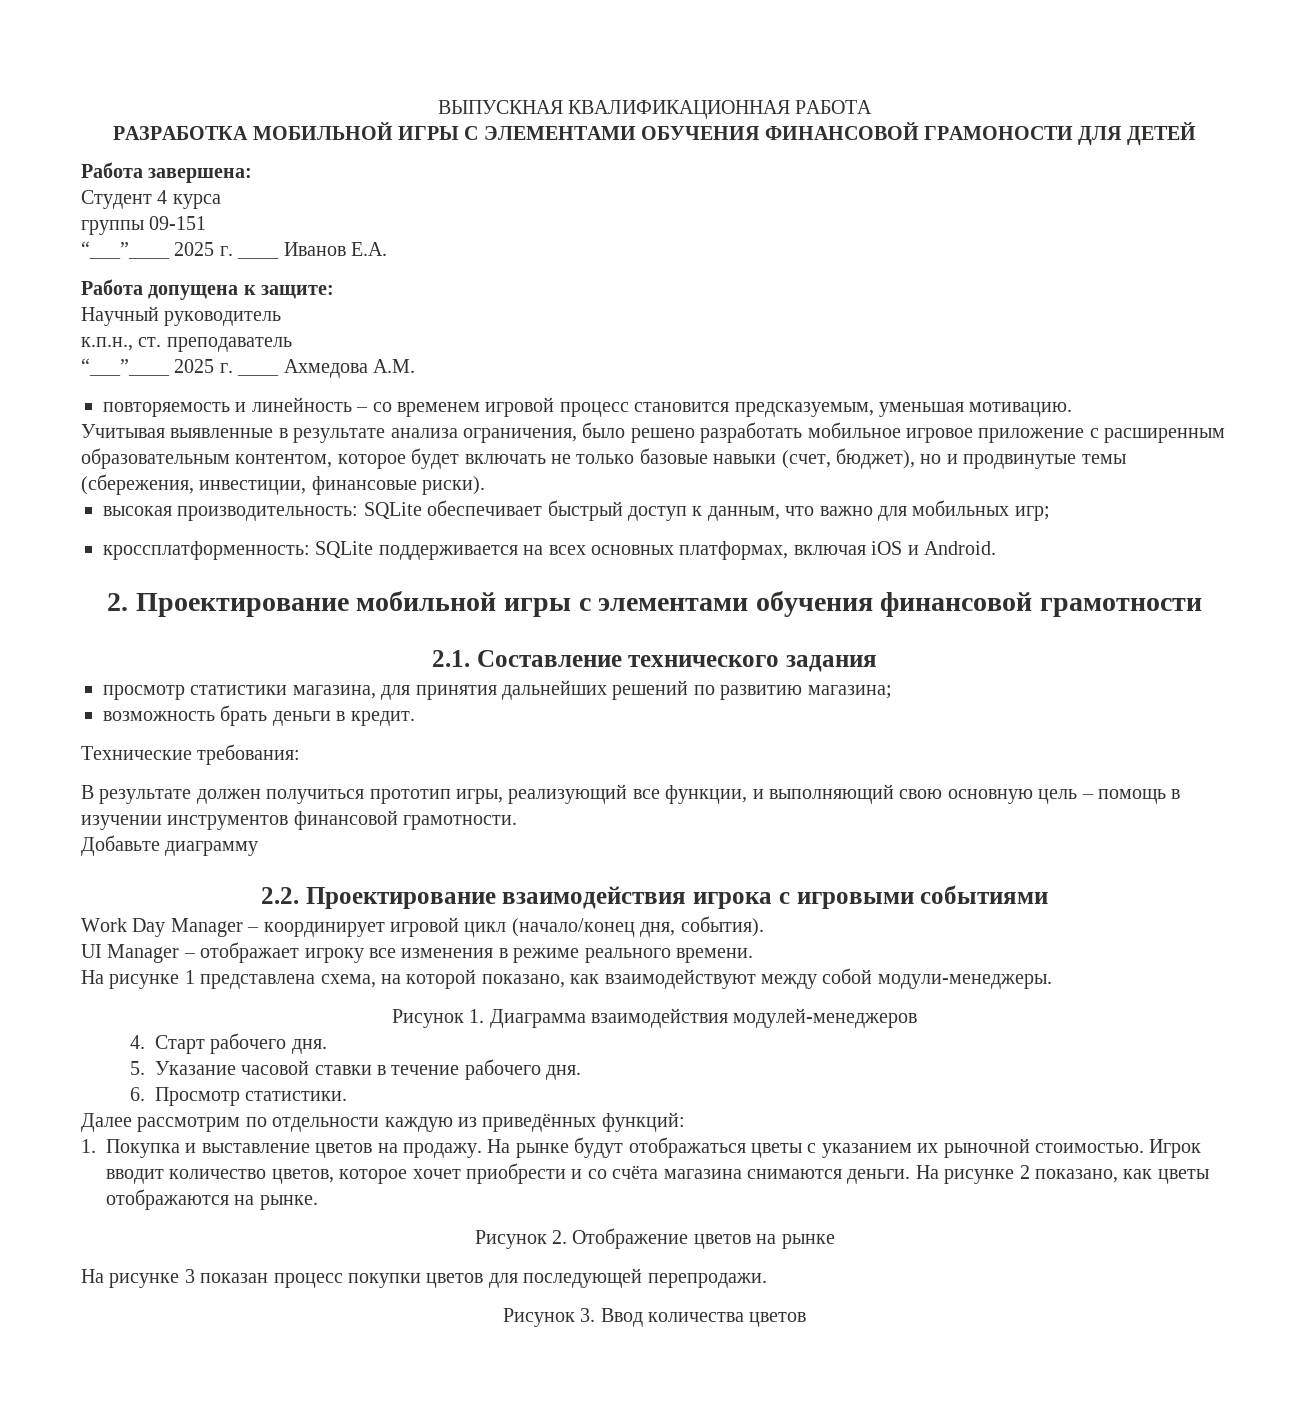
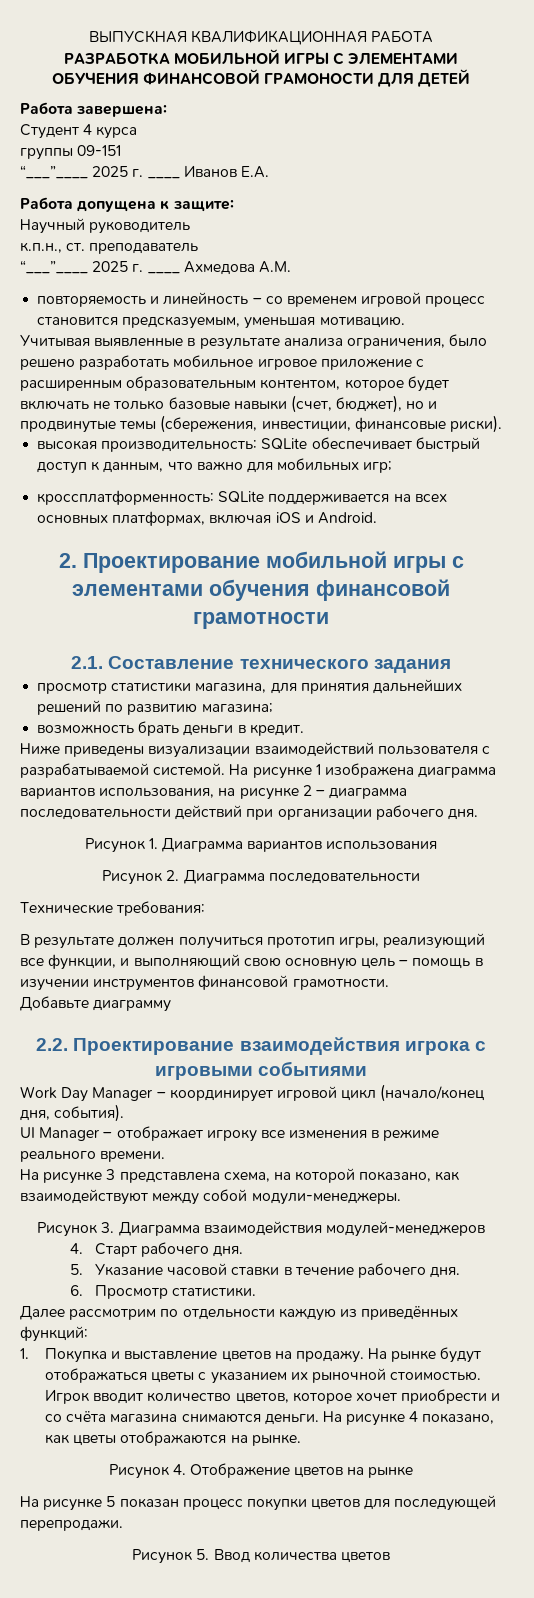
+ Ниже приведены визуализации взаимодействий пользователя с разрабатываемой системой. На рисунке 1 изображена диаграмма вариантов использования, на рисунке 2 – диаграмма последовательности действий при организации рабочего дня.
+ Рисунок 1. Диаграмма вариантов использования
+ Рисунок 2. Диаграмма последовательности
- На рисунке 1 представлена схема, на которой показано, как взаимодействуют между собой модули-менеджеры.
+ На рисунке 3 представлена схема, на которой показано, как взаимодействуют между собой модули-менеджеры.
- Рисунок 1. Диаграмма взаимодействия модулей-менеджеров
+ Рисунок 3. Диаграмма взаимодействия модулей-менеджеров
- На рисунке 2 показано, как цветы отображаются на рынке.
+ На рисунке 4 показано, как цветы отображаются на рынке.
- Рисунок 2. Отображение цветов на рынке
+ Рисунок 4. Отображение цветов на рынке
- На рисунке 3 показан процесс покупки цветов для последующей перепродажи.
+ На рисунке 5 показан процесс покупки цветов для последующей перепродажи.
- Рисунок 3. Ввод количества цветов
+ Рисунок 5. Ввод количества цветов

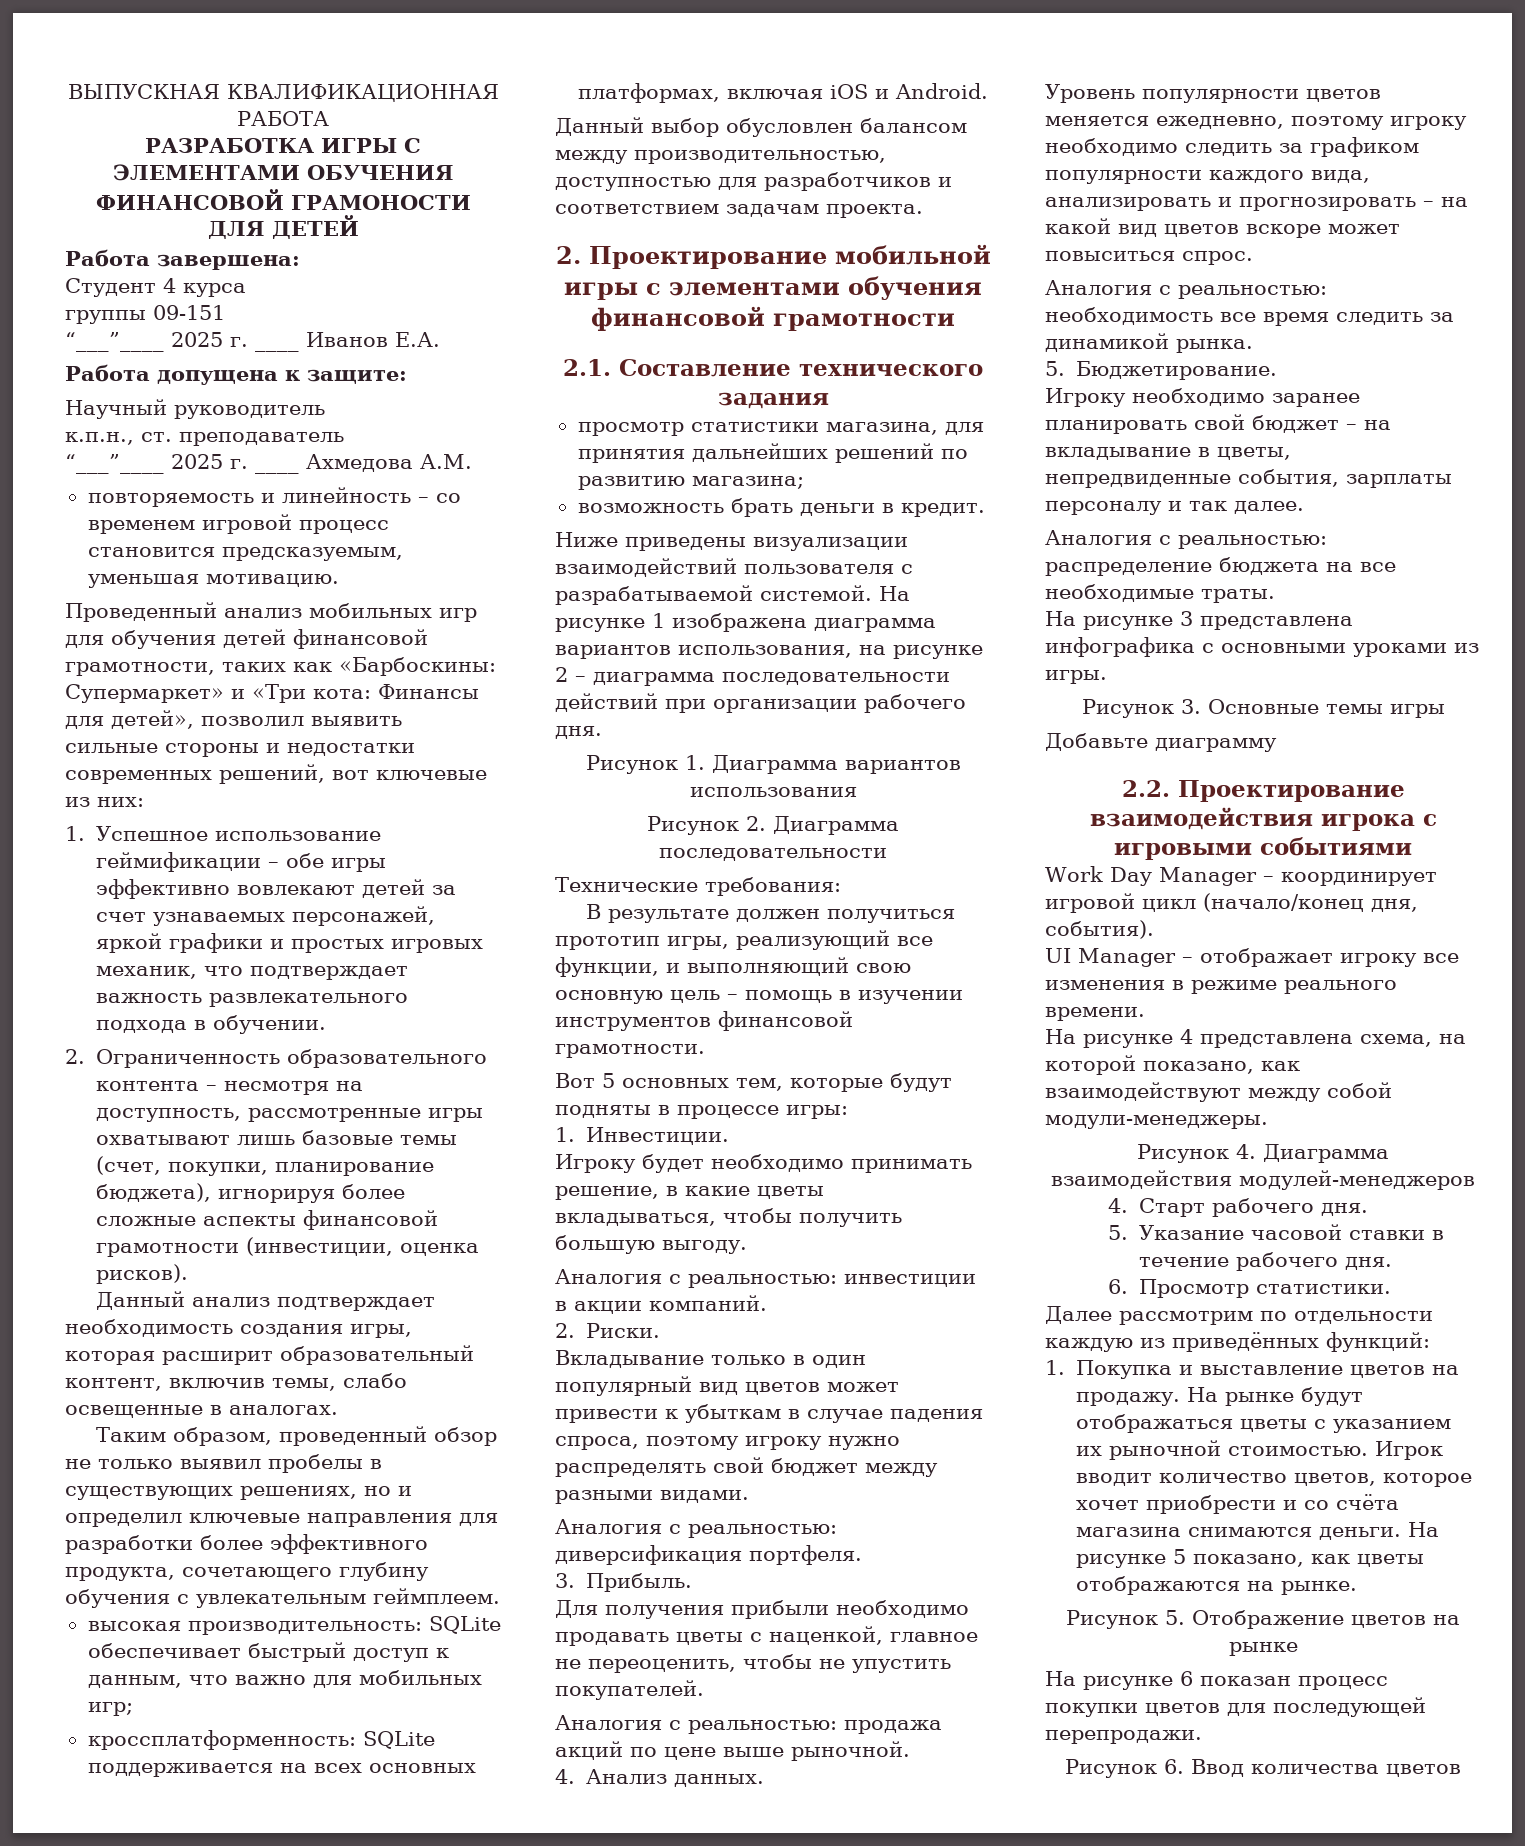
- РАЗРАБОТКА МОБИЛЬНОЙ ИГРЫ С ЭЛЕМЕНТАМИ ОБУЧЕНИЯ ФИНАНСОВОЙ ГРАМОНОСТИ ДЛЯ ДЕТЕЙ
+ РАЗРАБОТКА ИГРЫ С ЭЛЕМЕНТАМИ ОБУЧЕНИЯ ФИНАНСОВОЙ ГРАМОНОСТИ ДЛЯ ДЕТЕЙ
- Учитывая выявленные в результате анализа ограничения, было решено разработать мобильное игровое приложение с расширенным образовательным контентом, которое будет включать не только базовые навыки (счет, бюджет), но и продвинутые темы (сбережения, инвестиции, финансовые риски).
+ Проведенный анализ мобильных игр для обучения детей финансовой грамотности, таких как «Барбоскины: Супермаркет» и «Три кота: Финансы для детей», позволил выявить сильные стороны и недостатки современных решений, вот ключевые из них:
+ 1. Успешное использование геймификации – обе игры эффективно вовлекают детей за счет узнаваемых персонажей, яркой графики и простых игровых механик, что подтверждает важность развлекательного подхода в обучении.
+ 2. Ограниченность образовательного контента – несмотря на доступность, рассмотренные игры охватывают лишь базовые темы (счет, покупки, планирование бюджета), игнорируя более сложные аспекты финансовой грамотности (инвестиции, оценка рисков).
+ Данный анализ подтверждает необходимость создания игры, которая расширит образовательный контент, включив темы, слабо освещенные в аналогах.
+ Таким образом, проведенный обзор не только выявил пробелы в существующих решениях, но и определил ключевые направления для разработки более эффективного продукта, сочетающего глубину обучения с увлекательным геймплеем.
+ Данный выбор обусловлен балансом между производительностью, доступностью для разработчиков и соответствием задачам проекта.
+ Вот 5 основных тем, которые будут подняты в процессе игры:
+ 1. Инвестиции.
+ Игроку будет необходимо принимать решение, в какие цветы вкладываться, чтобы получить большую выгоду.
+ Аналогия с реальностью: инвестиции в акции компаний.
+ 2. Риски.
+ Вкладывание только в один популярный вид цветов может привести к убыткам в случае падения спроса, поэтому игроку нужно распределять свой бюджет между разными видами.
+ Аналогия с реальностью: диверсификация портфеля.
+ 3. Прибыль.
+ Для получения прибыли необходимо продавать цветы с наценкой, главное не переоценить, чтобы не упустить покупателей.
+ Аналогия с реальностью: продажа акций по цене выше рыночной.
+ 4. Анализ данных.
+ Уровень популярности цветов меняется ежедневно, поэтому игроку необходимо следить за графиком популярности каждого вида, анализировать и прогнозировать – на какой вид цветов вскоре может повыситься спрос.
+ Аналогия с реальностью: необходимость все время следить за динамикой рынка.
+ 5. Бюджетирование.
+ Игроку необходимо заранее планировать свой бюджет – на вкладывание в цветы, непредвиденные события, зарплаты персоналу и так далее.
+ Аналогия с реальностью: распределение бюджета на все необходимые траты.
+ На рисунке 3 представлена инфографика с основными уроками из игры.
+ Рисунок 3. Основные темы игры
- На рисунке 3 представлена схема, на которой показано, как взаимодействуют между собой модули-менеджеры.
+ На рисунке 4 представлена схема, на которой показано, как взаимодействуют между собой модули-менеджеры.
- Рисунок 3. Диаграмма взаимодействия модулей-менеджеров
+ Рисунок 4. Диаграмма взаимодействия модулей-менеджеров
- На рисунке 4 показано, как цветы отображаются на рынке.
+ На рисунке 5 показано, как цветы отображаются на рынке.
- Рисунок 4. Отображение цветов на рынке
+ Рисунок 5. Отображение цветов на рынке
- На рисунке 5 показан процесс покупки цветов для последующей перепродажи.
+ На рисунке 6 показан процесс покупки цветов для последующей перепродажи.
- Рисунок 5. Ввод количества цветов
+ Рисунок 6. Ввод количества цветов

